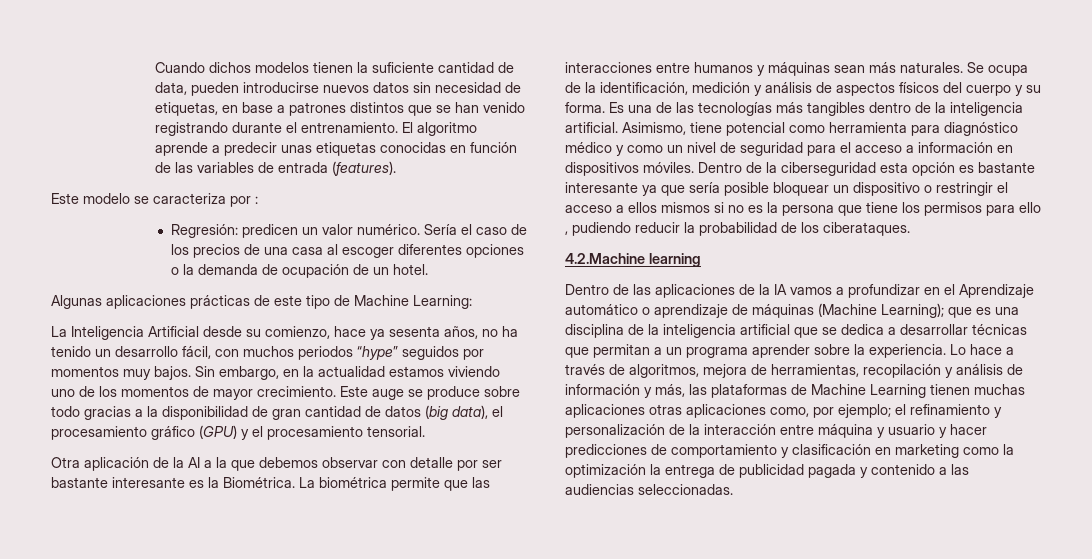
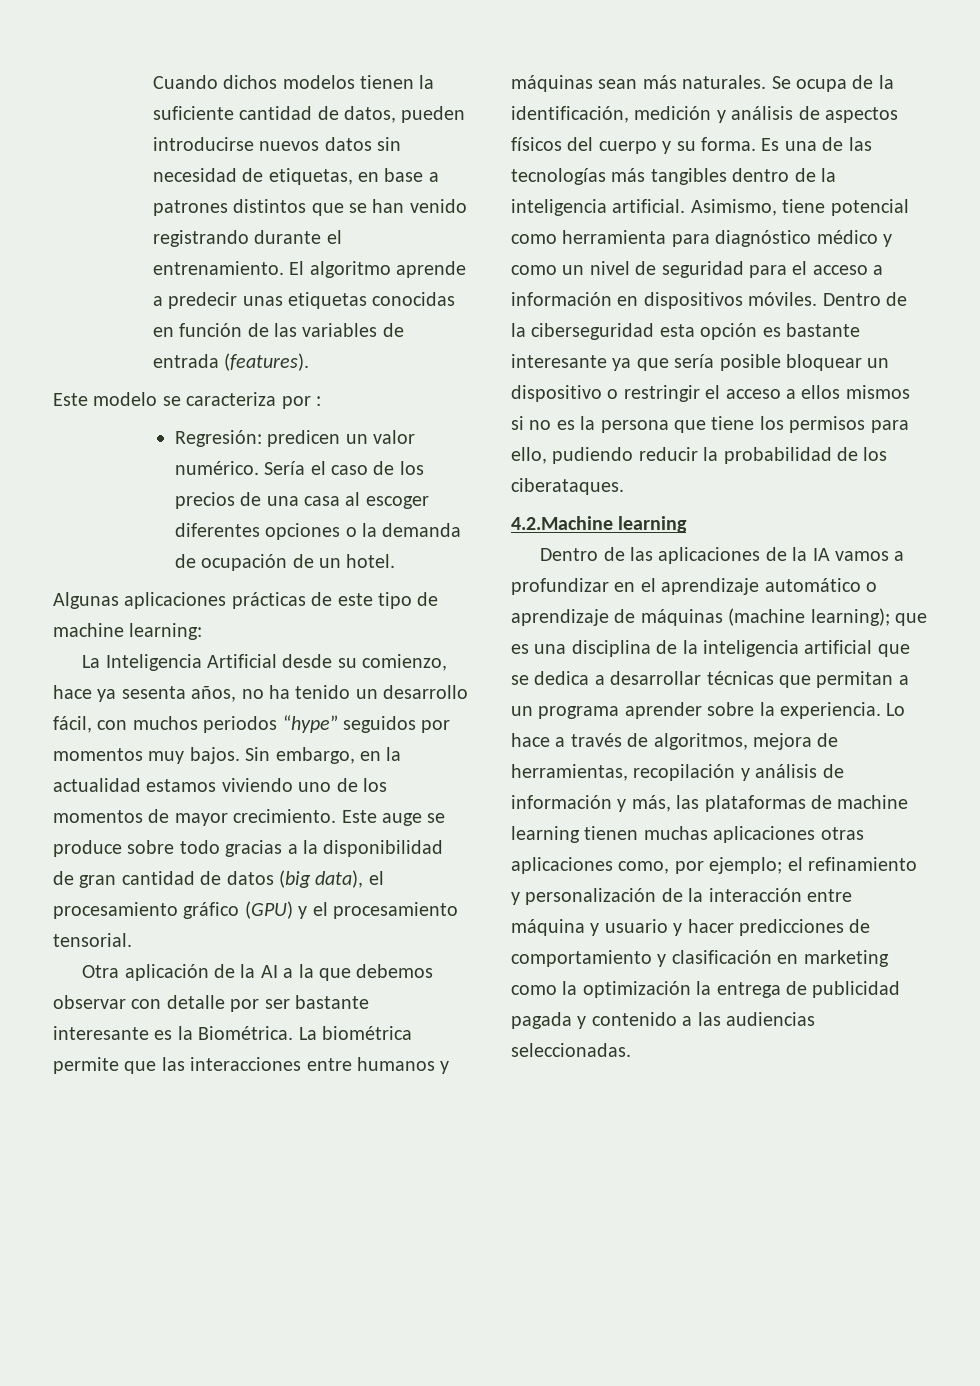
- Cuando dichos modelos tienen la suficiente cantidad de data, pueden introducirse nuevos datos sin necesidad de etiquetas, en base a patrones distintos que se han venido registrando durante el entrenamiento.
+ Cuando dichos modelos tienen la suficiente cantidad de datos, pueden introducirse nuevos datos sin necesidad de etiquetas, en base a patrones distintos que se han venido registrando durante el entrenamiento.
- Algunas aplicaciones prácticas de este tipo de Machine Learning:
+ Algunas aplicaciones prácticas de este tipo de machine learning:
- Dentro de la ciberseguridad esta opción es bastante interesante ya que sería posible bloquear un dispositivo o restringir el acceso a ellos mismos si no es la persona que tiene los permisos para ello , pudiendo reducir la probabilidad de los ciberataques.
+ Dentro de la ciberseguridad esta opción es bastante interesante ya que sería posible bloquear un dispositivo o restringir el acceso a ellos mismos si no es la persona que tiene los permisos para ello, pudiendo reducir la probabilidad de los ciberataques.
- Dentro de las aplicaciones de la IA vamos a profundizar en el Aprendizaje automático o aprendizaje de máquinas (Machine Learning); que es una disciplina de la inteligencia artificial que se dedica a desarrollar técnicas que permitan a un programa aprender sobre la experiencia.
+ Dentro de las aplicaciones de la IA vamos a profundizar en el aprendizaje automático o aprendizaje de máquinas (machine learning); que es una disciplina de la inteligencia artificial que se dedica a desarrollar técnicas que permitan a un programa aprender sobre la experiencia.
- Lo hace a través de algoritmos, mejora de herramientas, recopilación y análisis de información y más, las plataformas de Machine Learning tienen muchas aplicaciones otras aplicaciones como, por ejemplo;
+ Lo hace a través de algoritmos, mejora de herramientas, recopilación y análisis de información y más, las plataformas de machine learning tienen muchas aplicaciones otras aplicaciones como, por ejemplo;

